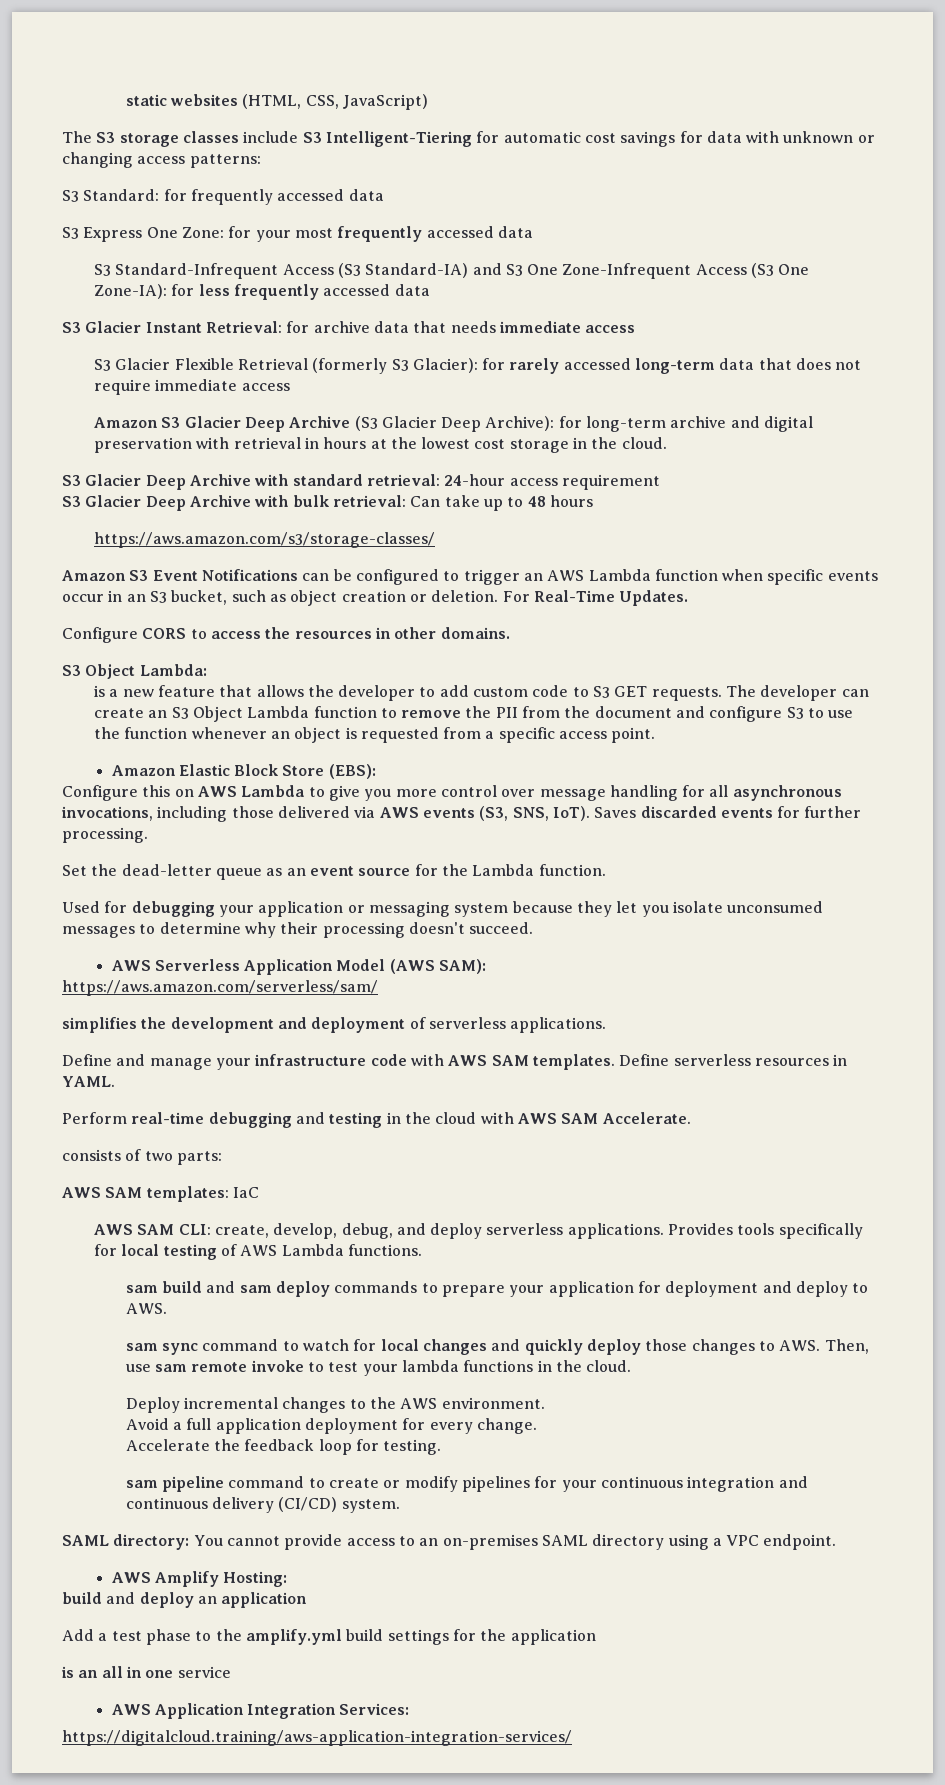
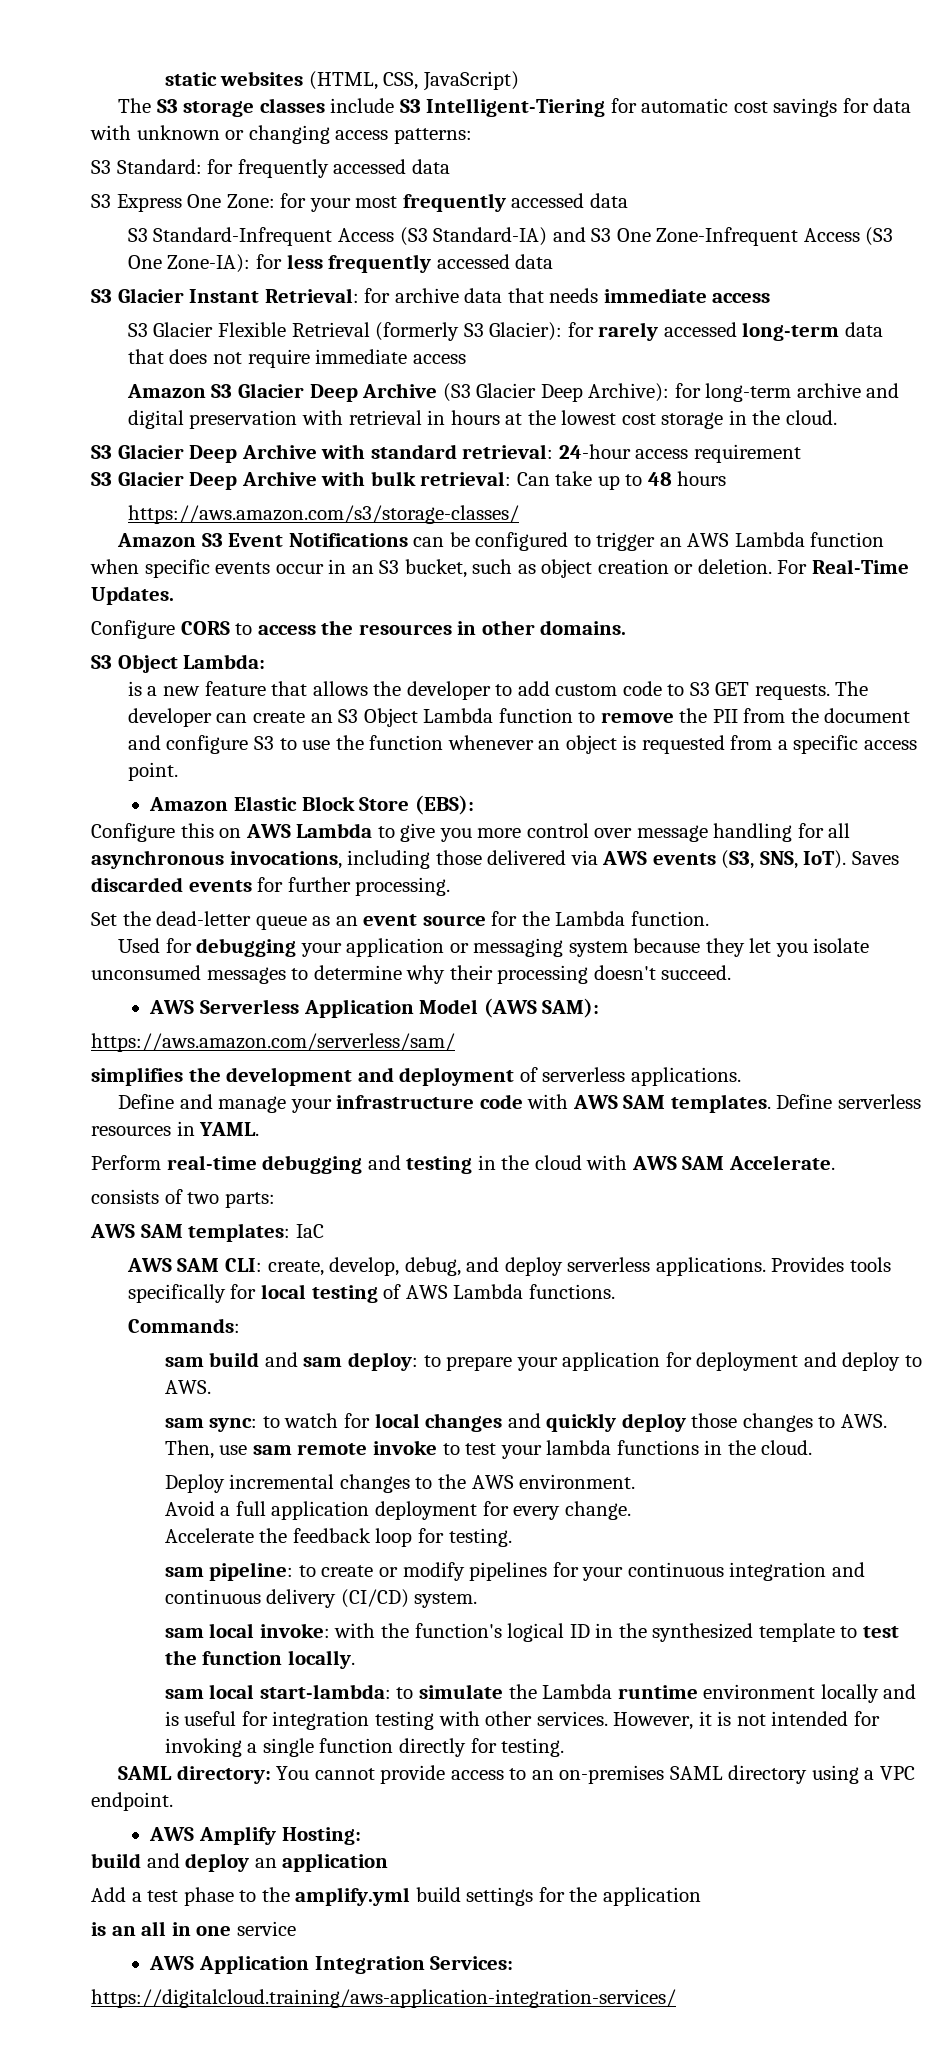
+ Commands:
- sam build and sam deploy commands to prepare your application for deployment and deploy to AWS.
+ sam build and sam deploy: to prepare your application for deployment and deploy to AWS.
- sam sync command to watch for local changes and quickly deploy those changes to AWS. Then, use sam remote invoke to test your lambda functions in the cloud.
+ sam sync: to watch for local changes and quickly deploy those changes to AWS. Then, use sam remote invoke to test your lambda functions in the cloud.
- sam pipeline command to create or modify pipelines for your continuous integration and continuous delivery (CI/CD) system.
+ sam pipeline: to create or modify pipelines for your continuous integration and continuous delivery (CI/CD) system.
+ sam local invoke: with the function's logical ID in the synthesized template to test the function locally.
+ sam local start-lambda: to simulate the Lambda runtime environment locally and is useful for integration testing with other services. However, it is not intended for invoking a single function directly for testing.

